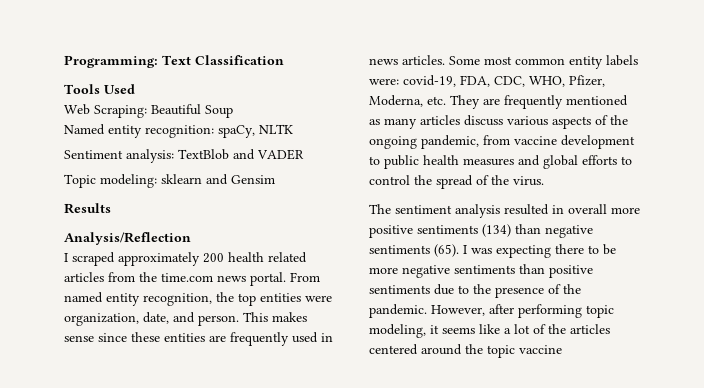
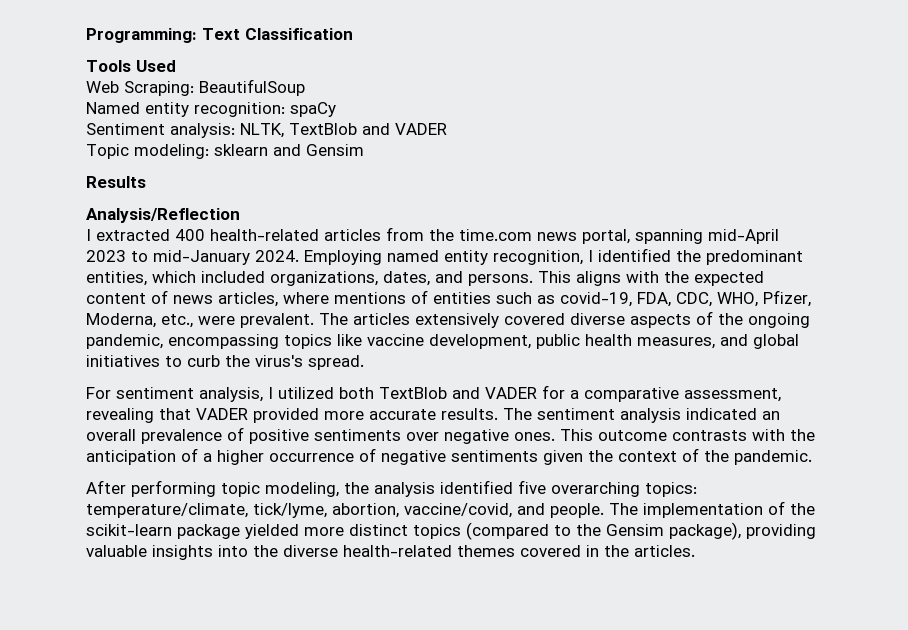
- Web Scraping: Beautiful Soup
+ Web Scraping: BeautifulSoup
- Named entity recognition: spaCy, NLTK
+ Named entity recognition: spaCy
- Sentiment analysis: TextBlob and VADER
+ Sentiment analysis: NLTK, TextBlob and VADER
- I scraped approximately 200 health related articles from the time.com news portal. From named entity recognition, the top entities were organization, date, and person. This makes sense since these entities are frequently used in news articles. Some most common entity labels were: covid-19, FDA, CDC, WHO, Pfizer, Moderna, etc. They are frequently mentioned as many articles discuss various aspects of the ongoing pandemic, from vaccine development to public health measures and global efforts to control the spread of the virus.
- The sentiment analysis resulted in overall more positive sentiments (134) than negative sentiments (65). I was expecting there to be more negative sentiments than positive sentiments due to the presence of the pandemic. However, after performing topic modeling, it seems like a lot of the articles centered around the topic vaccine
+ I extracted 400 health-related articles from the time.com news portal, spanning mid-April 2023 to mid-January 2024. Employing named entity recognition, I identified the predominant entities, which included organizations, dates, and persons. This aligns with the expected content of news articles, where mentions of entities such as covid-19, FDA, CDC, WHO, Pfizer, Moderna, etc., were prevalent. The articles extensively covered diverse aspects of the ongoing pandemic, encompassing topics like vaccine development, public health measures, and global initiatives to curb the virus's spread.
+ For sentiment analysis, I utilized both TextBlob and VADER for a comparative assessment, revealing that VADER provided more accurate results. The sentiment analysis indicated an overall prevalence of positive sentiments over negative ones. This outcome contrasts with the anticipation of a higher occurrence of negative sentiments given the context of the pandemic.
+ After performing topic modeling, the analysis identified five overarching topics: temperature/climate, tick/lyme, abortion, vaccine/covid, and people. The implementation of the scikit-learn package yielded more distinct topics (compared to the Gensim package), providing valuable insights into the diverse health-related themes covered in the articles.

